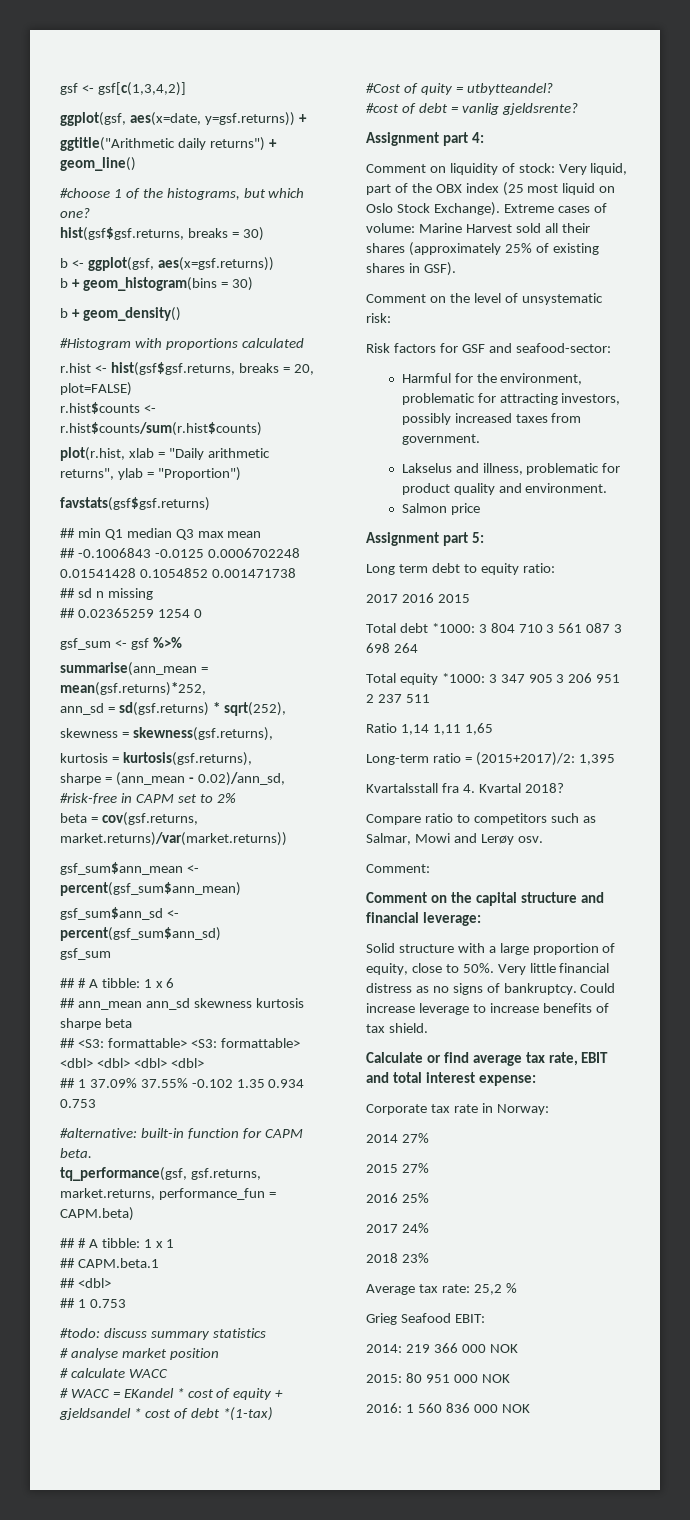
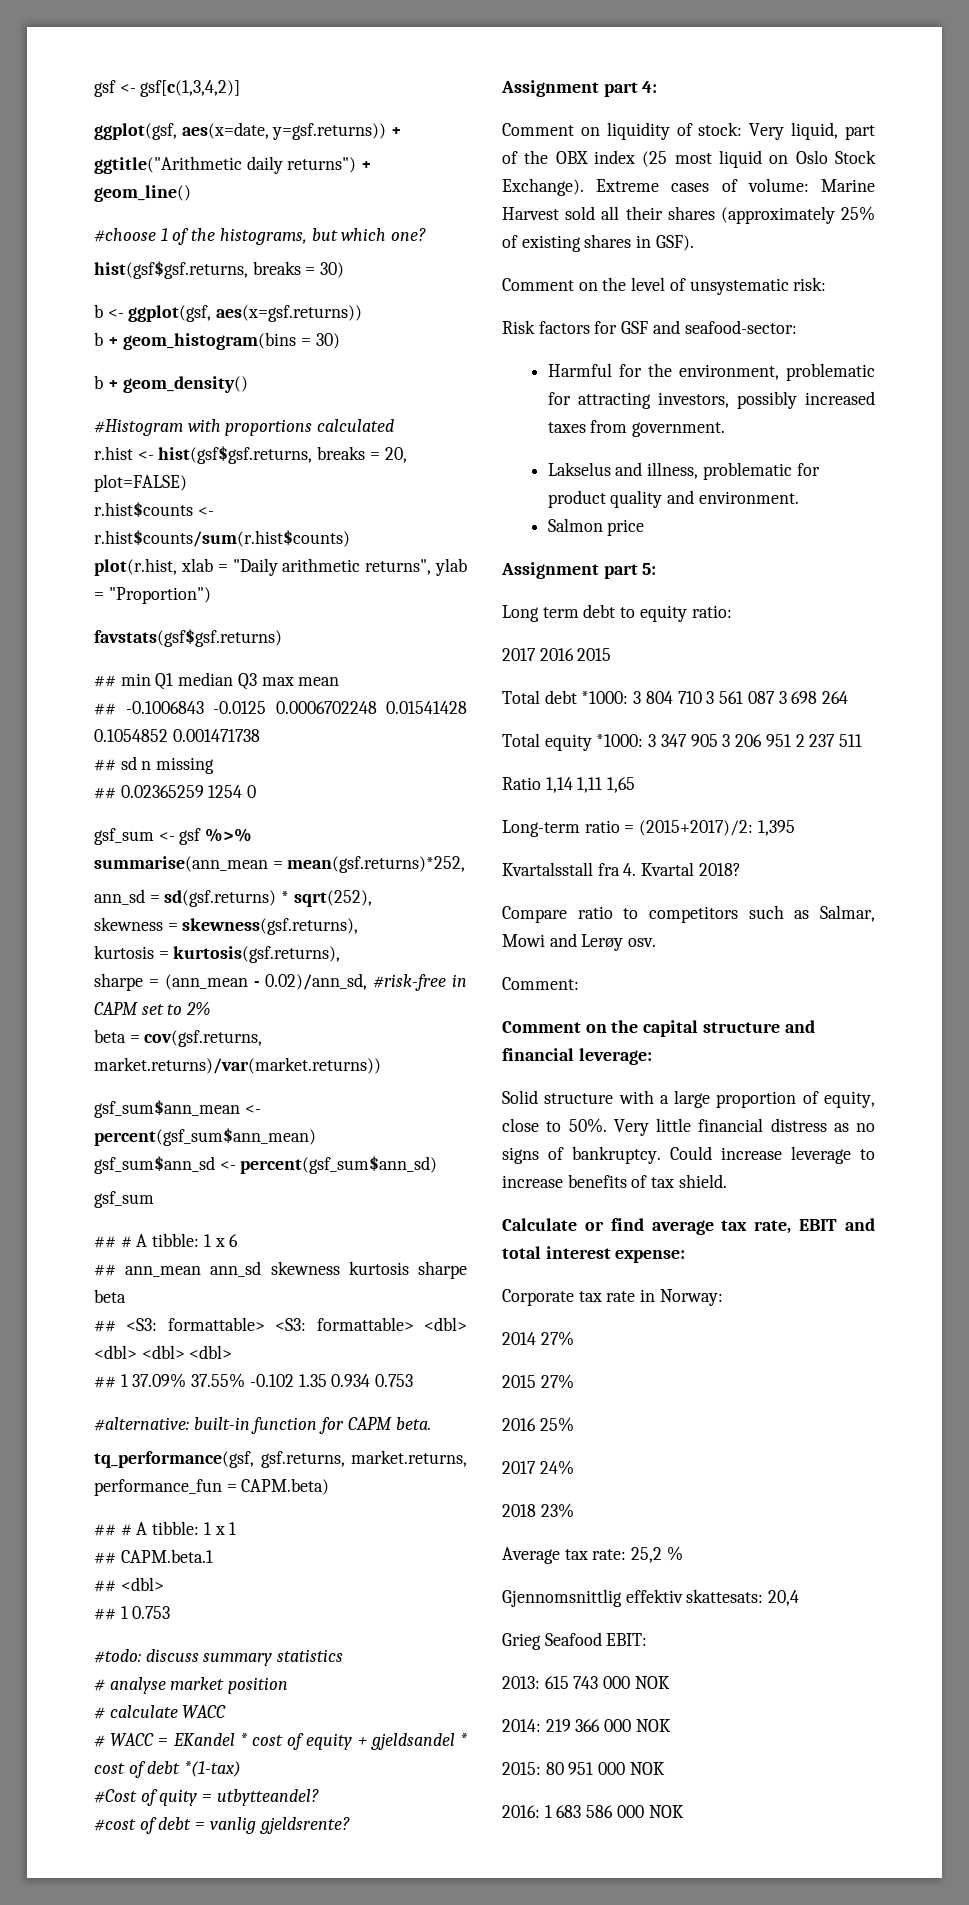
+ Gjennomsnittlig effektiv skattesats: 20,4
+ 2013: 615 743 000 NOK
- 2016: 1 560 836 000 NOK
+ 2016: 1 683 586 000 NOK

